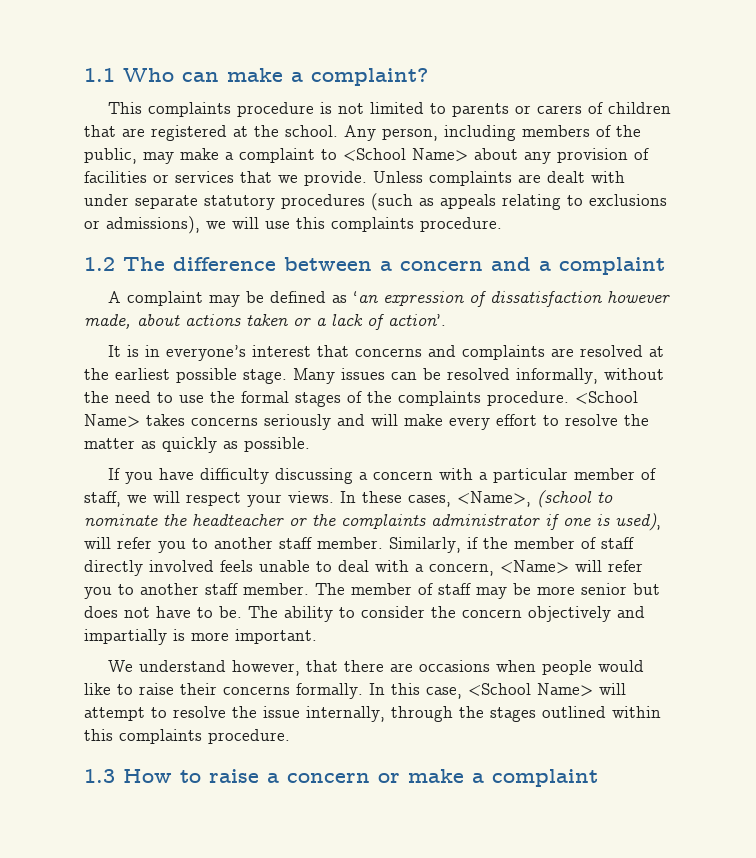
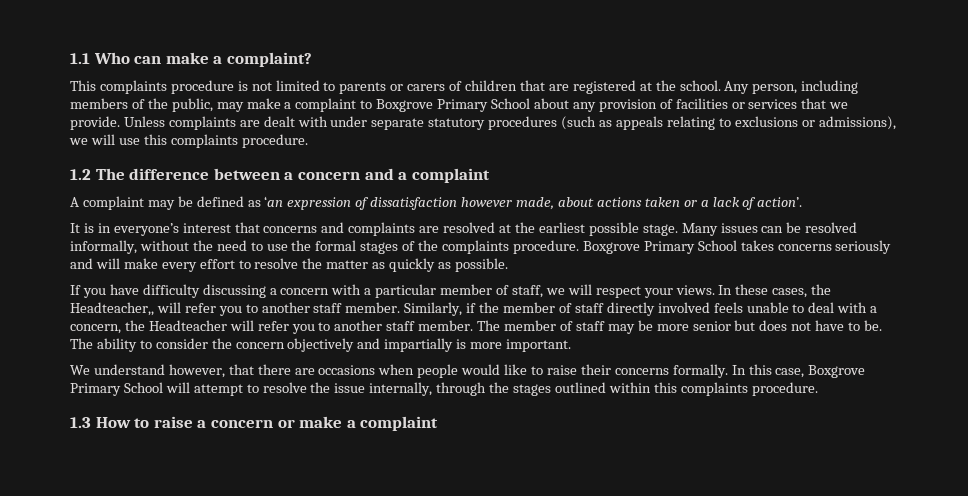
- Any person, including members of the public, may make a complaint to <School Name> about any provision of facilities or services that we provide.
+ Any person, including members of the public, may make a complaint to Boxgrove Primary School about any provision of facilities or services that we provide.
- <School Name> takes concerns seriously and will make every effort to resolve the matter as quickly as possible.
+ Boxgrove Primary School takes concerns seriously and will make every effort to resolve the matter as quickly as possible.
- In these cases, <Name>, (school to nominate the headteacher or the complaints administrator if one is used), will refer you to another staff member.
+ In these cases, the Headteacher,, will refer you to another staff member.
- Similarly, if the member of staff directly involved feels unable to deal with a concern, <Name> will refer you to another staff member.
+ Similarly, if the member of staff directly involved feels unable to deal with a concern, the Headteacher will refer you to another staff member.
- In this case, <School Name> will attempt to resolve the issue internally, through the stages outlined within this complaints procedure.
+ In this case, Boxgrove Primary School will attempt to resolve the issue internally, through the stages outlined within this complaints procedure.

